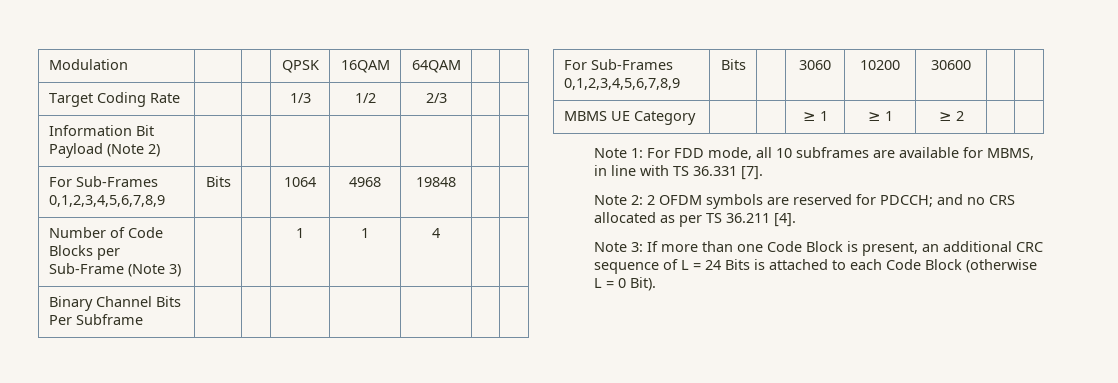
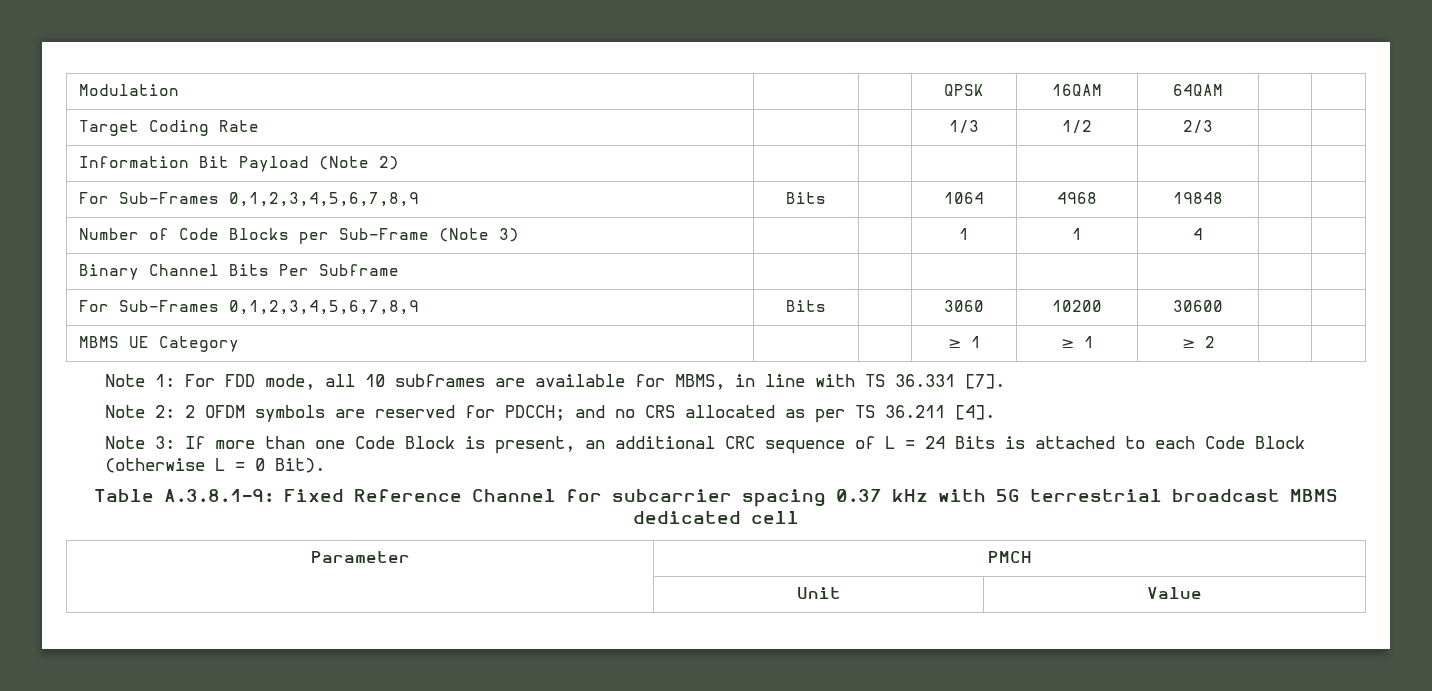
+ Table A.3.8.1-9: Fixed Reference Channel for subcarrier spacing 0.37 kHz with 5G terrestrial broadcast MBMS dedicated cell
+ Parameter | PMCH
+ | Unit | Value

